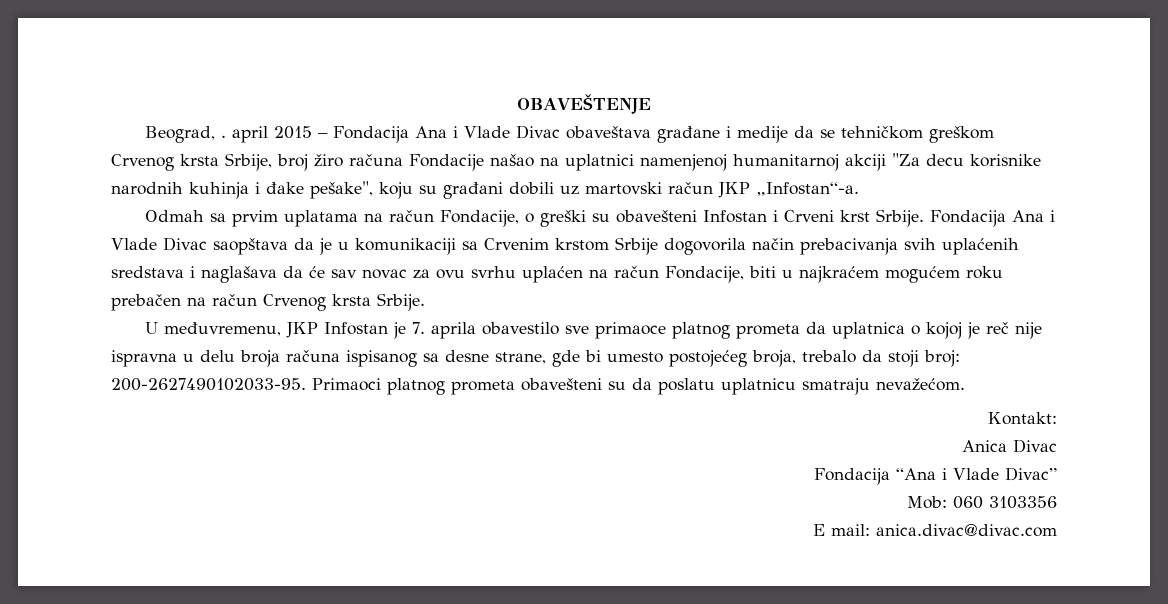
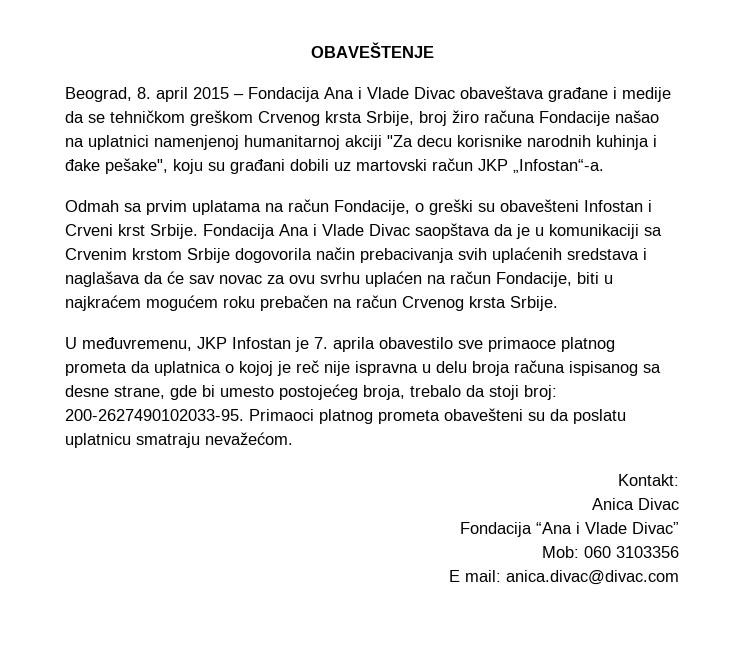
- Beograd, . april 2015 – Fondacija Ana i Vlade Divac obaveštava građane i medije da se tehničkom greškom Crvenog krsta Srbije, broj žiro računa Fondacije našao na uplatnici namenjenoj humanitarnoj akciji "Za decu korisnike narodnih kuhinja i đake pešake", koju su građani dobili uz martovski račun JKP „Infostan“-a.
+ Beograd, 8. april 2015 – Fondacija Ana i Vlade Divac obaveštava građane i medije da se tehničkom greškom Crvenog krsta Srbije, broj žiro računa Fondacije našao na uplatnici namenjenoj humanitarnoj akciji "Za decu korisnike narodnih kuhinja i đake pešake", koju su građani dobili uz martovski račun JKP „Infostan“-a.

